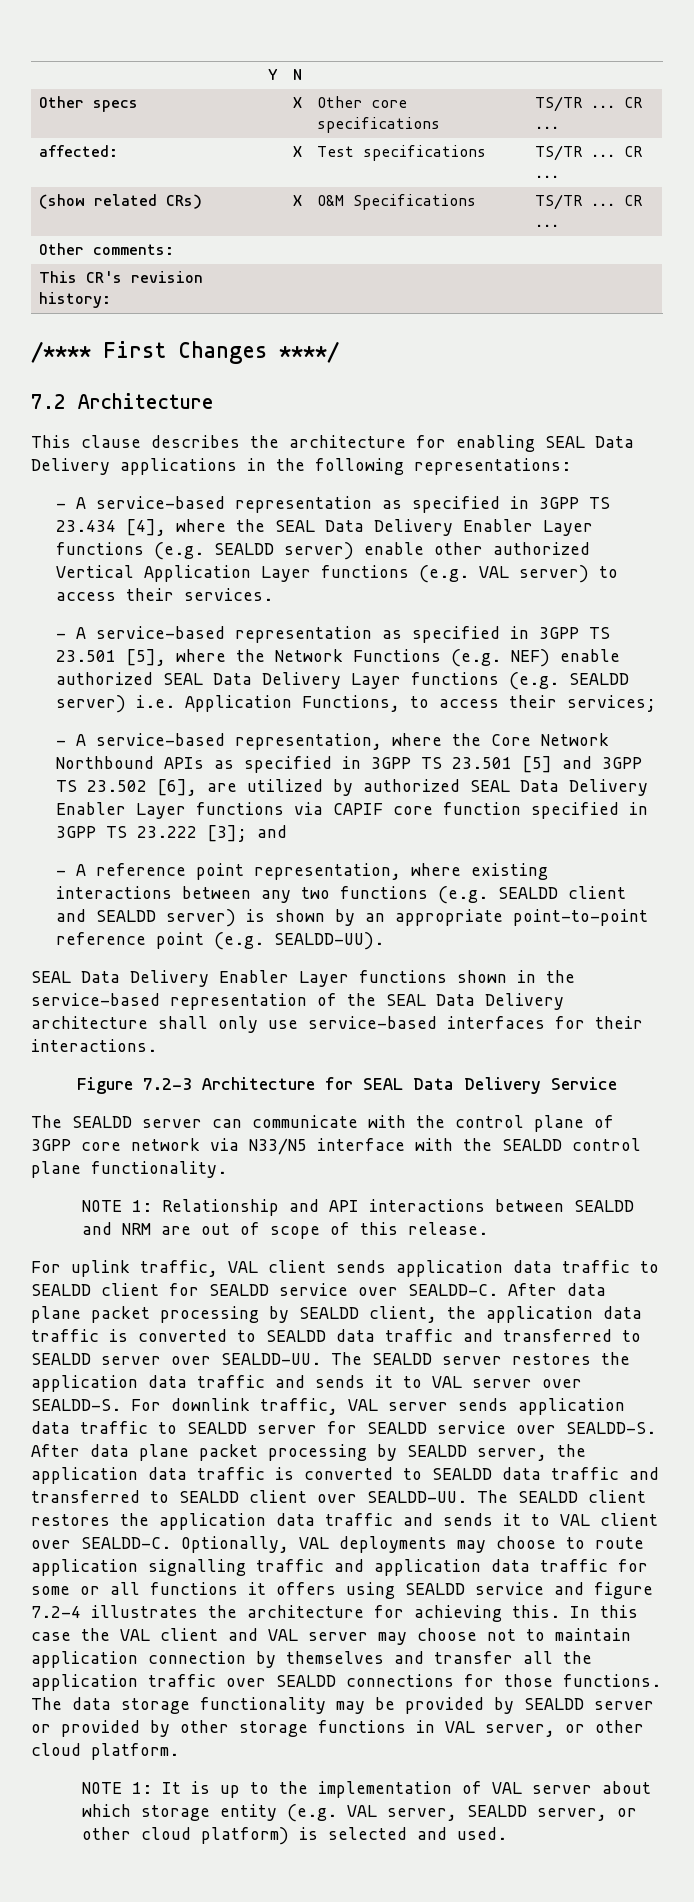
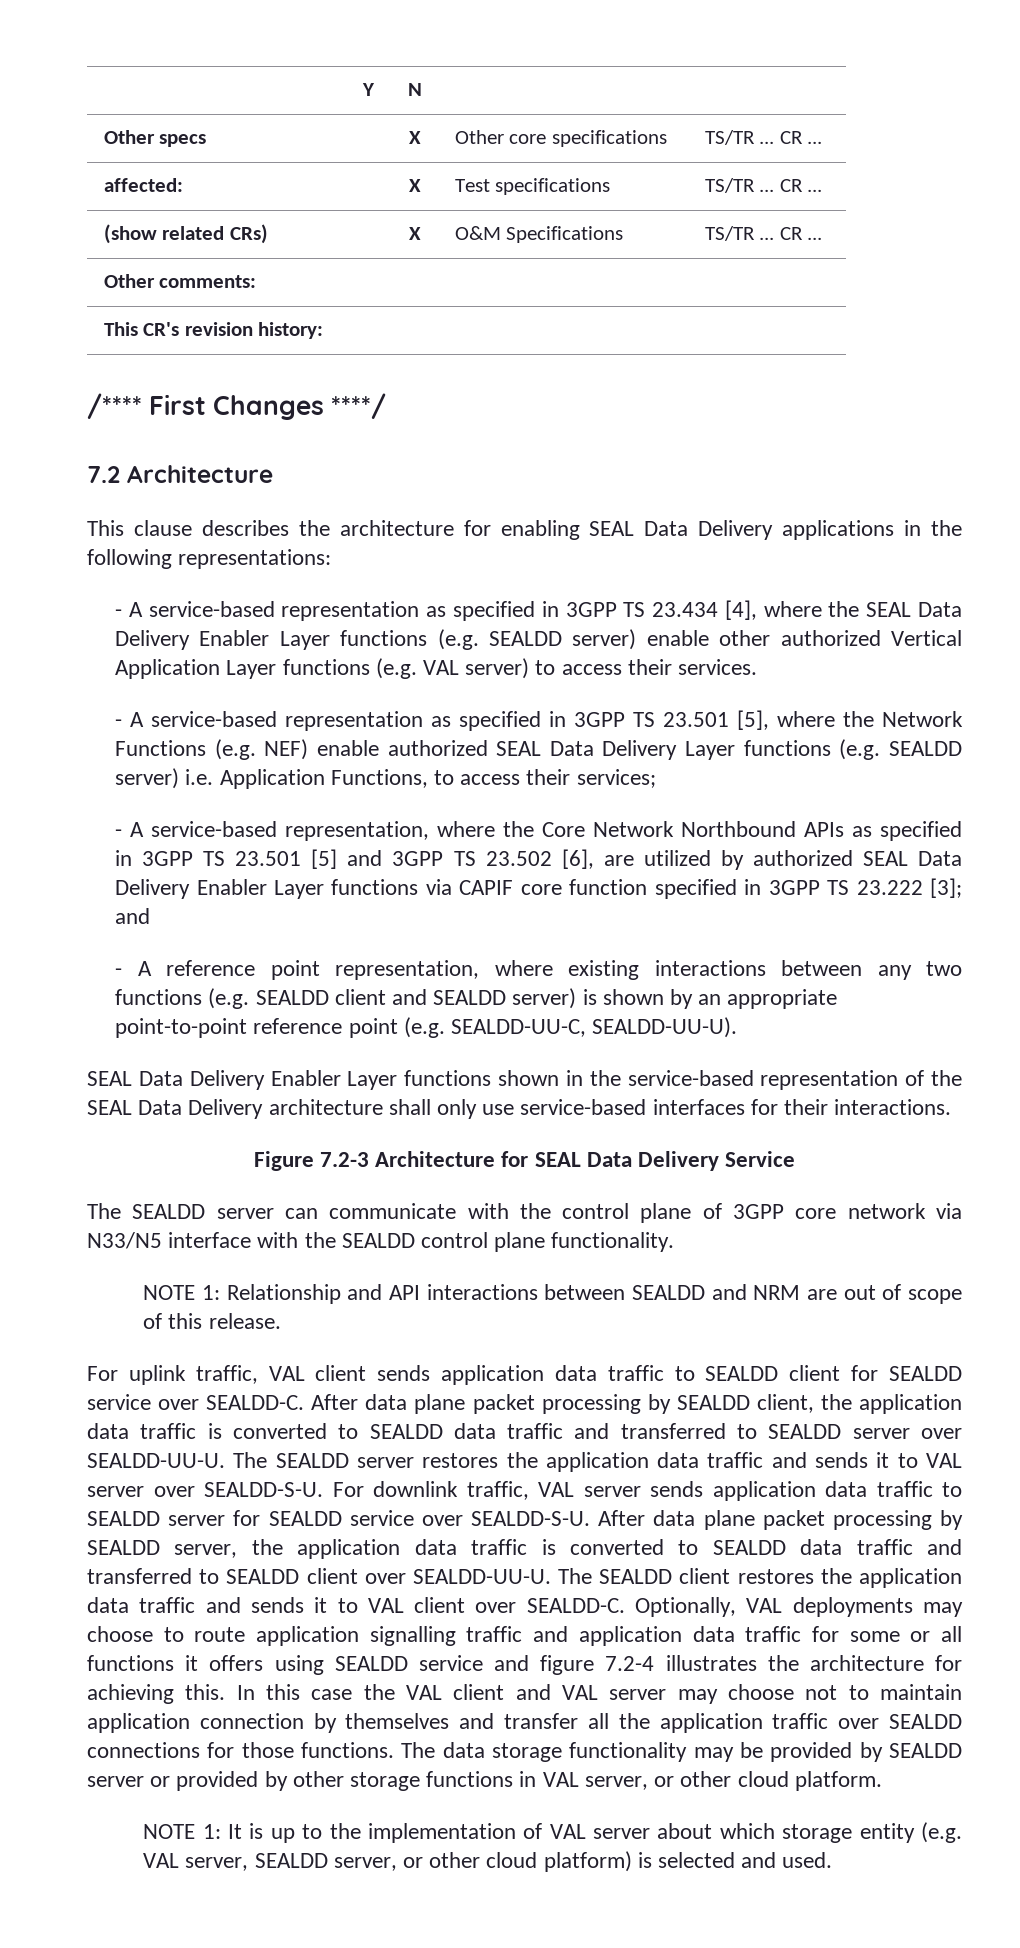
- - A reference point representation, where existing interactions between any two functions (e.g. SEALDD client and SEALDD server) is shown by an appropriate point-to-point reference point (e.g. SEALDD-UU).
+ - A reference point representation, where existing interactions between any two functions (e.g. SEALDD client and SEALDD server) is shown by an appropriate point-to-point reference point (e.g. SEALDD-UU-C, SEALDD-UU-U).
- After data plane packet processing by SEALDD client, the application data traffic is converted to SEALDD data traffic and transferred to SEALDD server over SEALDD-UU.
+ After data plane packet processing by SEALDD client, the application data traffic is converted to SEALDD data traffic and transferred to SEALDD server over SEALDD-UU-U.
- The SEALDD server restores the application data traffic and sends it to VAL server over SEALDD-S.
+ The SEALDD server restores the application data traffic and sends it to VAL server over SEALDD-S-U.
- For downlink traffic, VAL server sends application data traffic to SEALDD server for SEALDD service over SEALDD-S.
+ For downlink traffic, VAL server sends application data traffic to SEALDD server for SEALDD service over SEALDD-S-U.
- After data plane packet processing by SEALDD server, the application data traffic is converted to SEALDD data traffic and transferred to SEALDD client over SEALDD-UU.
+ After data plane packet processing by SEALDD server, the application data traffic is converted to SEALDD data traffic and transferred to SEALDD client over SEALDD-UU-U.

